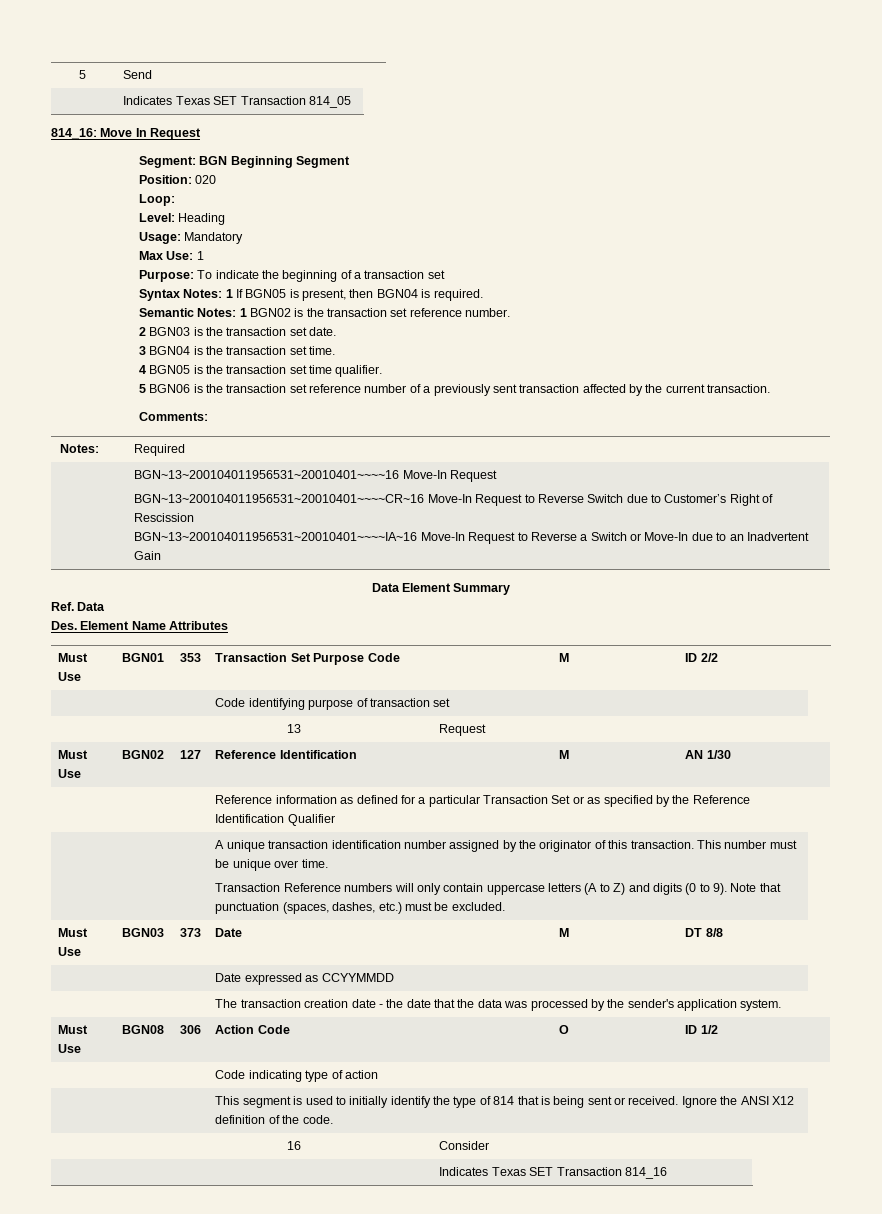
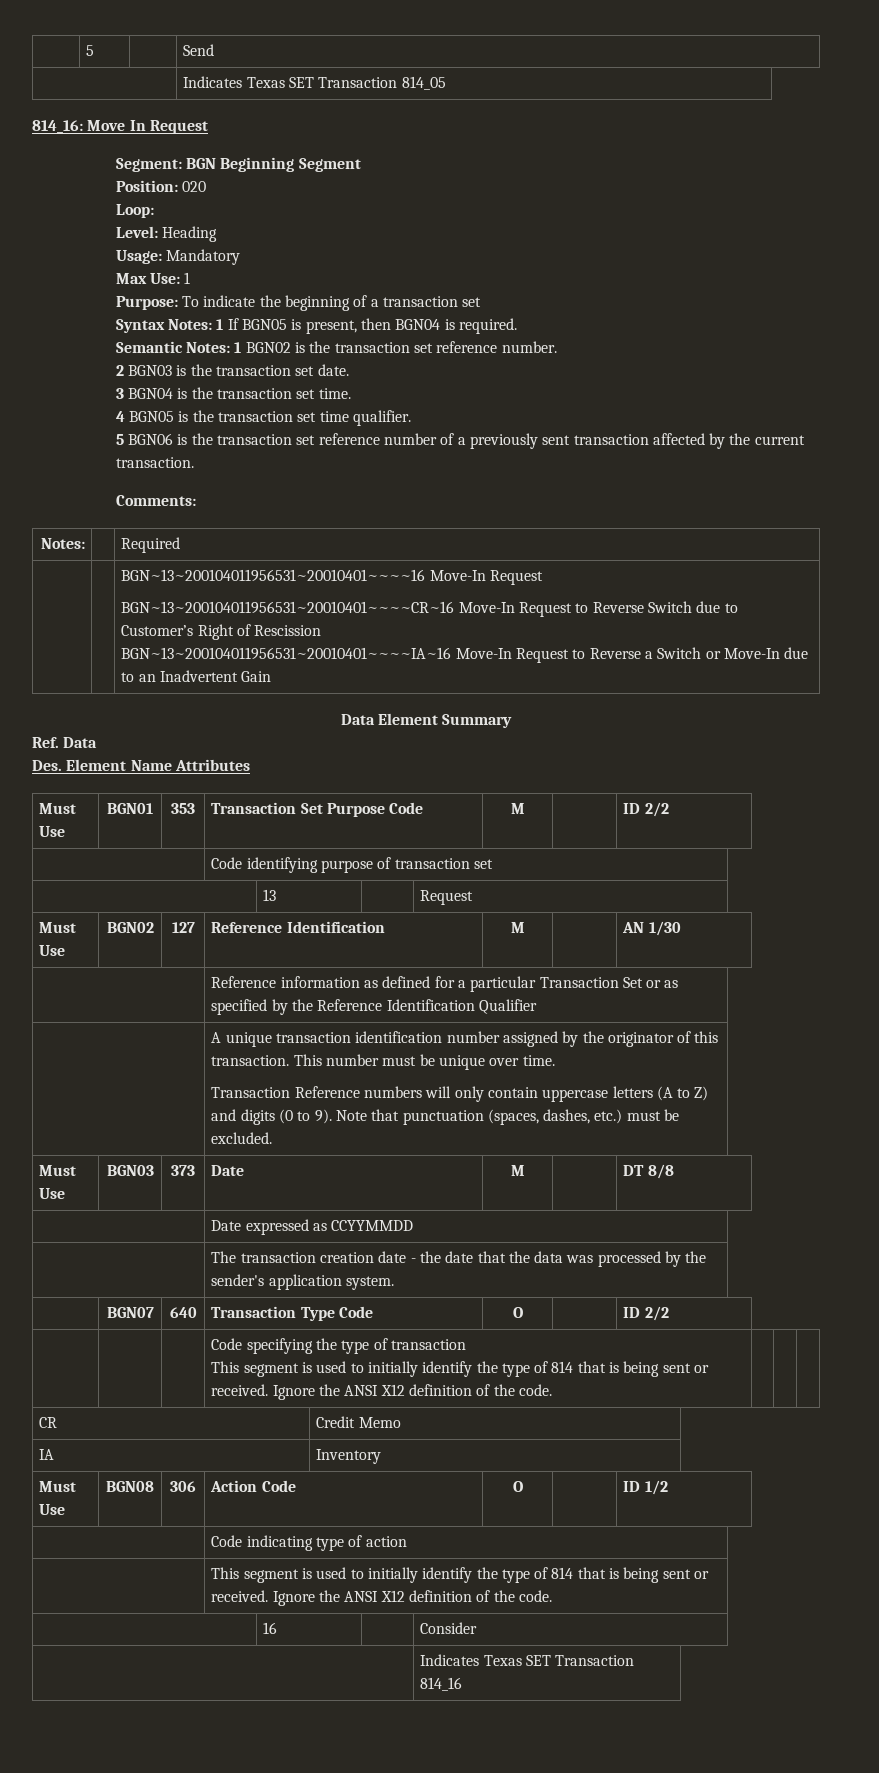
+ | BGN07 | 640 | Transaction Type Code | O | | ID 2/2
+ | | | Code specifying the type of transaction
+ This segment is used to initially identify the type of 814 that is being sent or received. Ignore the ANSI X12 definition of the code. | | |
+ CR | Credit Memo
+ IA | Inventory

